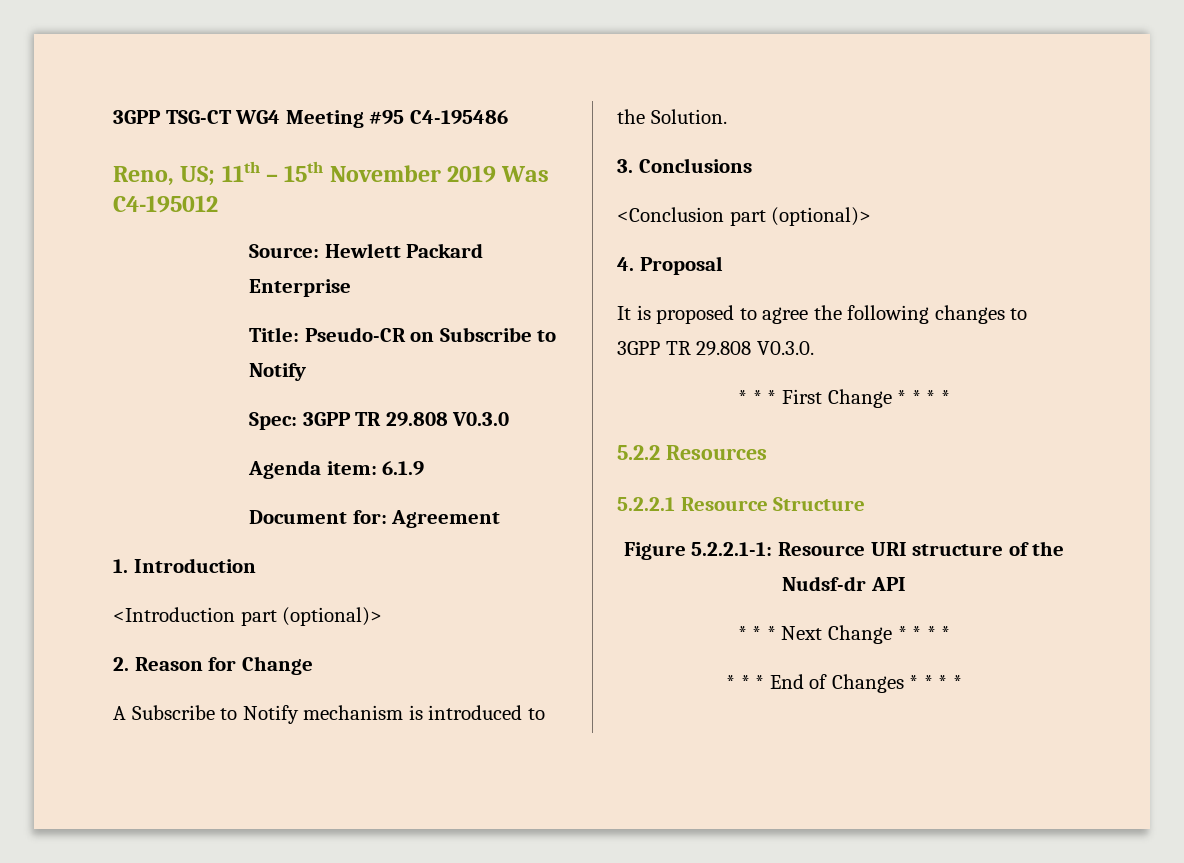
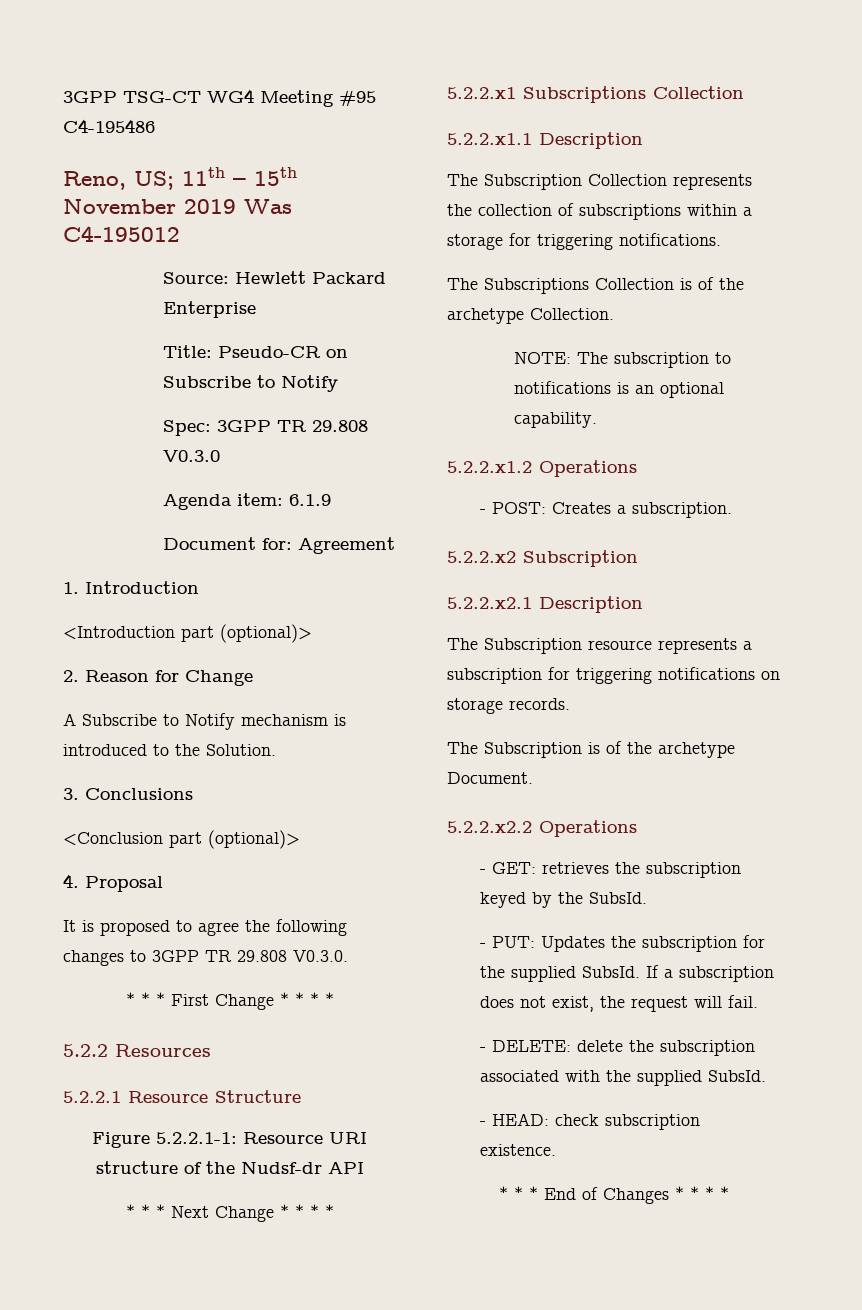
+ 5.2.2.x1 Subscriptions Collection
+ 5.2.2.x1.1 Description
+ The Subscription Collection represents the collection of subscriptions within a storage for triggering notifications.
+ The Subscriptions Collection is of the archetype Collection.
+ NOTE: The subscription to notifications is an optional capability.
+ 5.2.2.x1.2 Operations
+ - POST: Creates a subscription.
+ 5.2.2.x2 Subscription
+ 5.2.2.x2.1 Description
+ The Subscription resource represents a subscription for triggering notifications on storage records.
+ The Subscription is of the archetype Document.
+ 5.2.2.x2.2 Operations
+ - GET: retrieves the subscription keyed by the SubsId.
+ - PUT: Updates the subscription for the supplied SubsId. If a subscription does not exist, the request will fail.
+ - DELETE: delete the subscription associated with the supplied SubsId.
+ - HEAD: check subscription existence.

